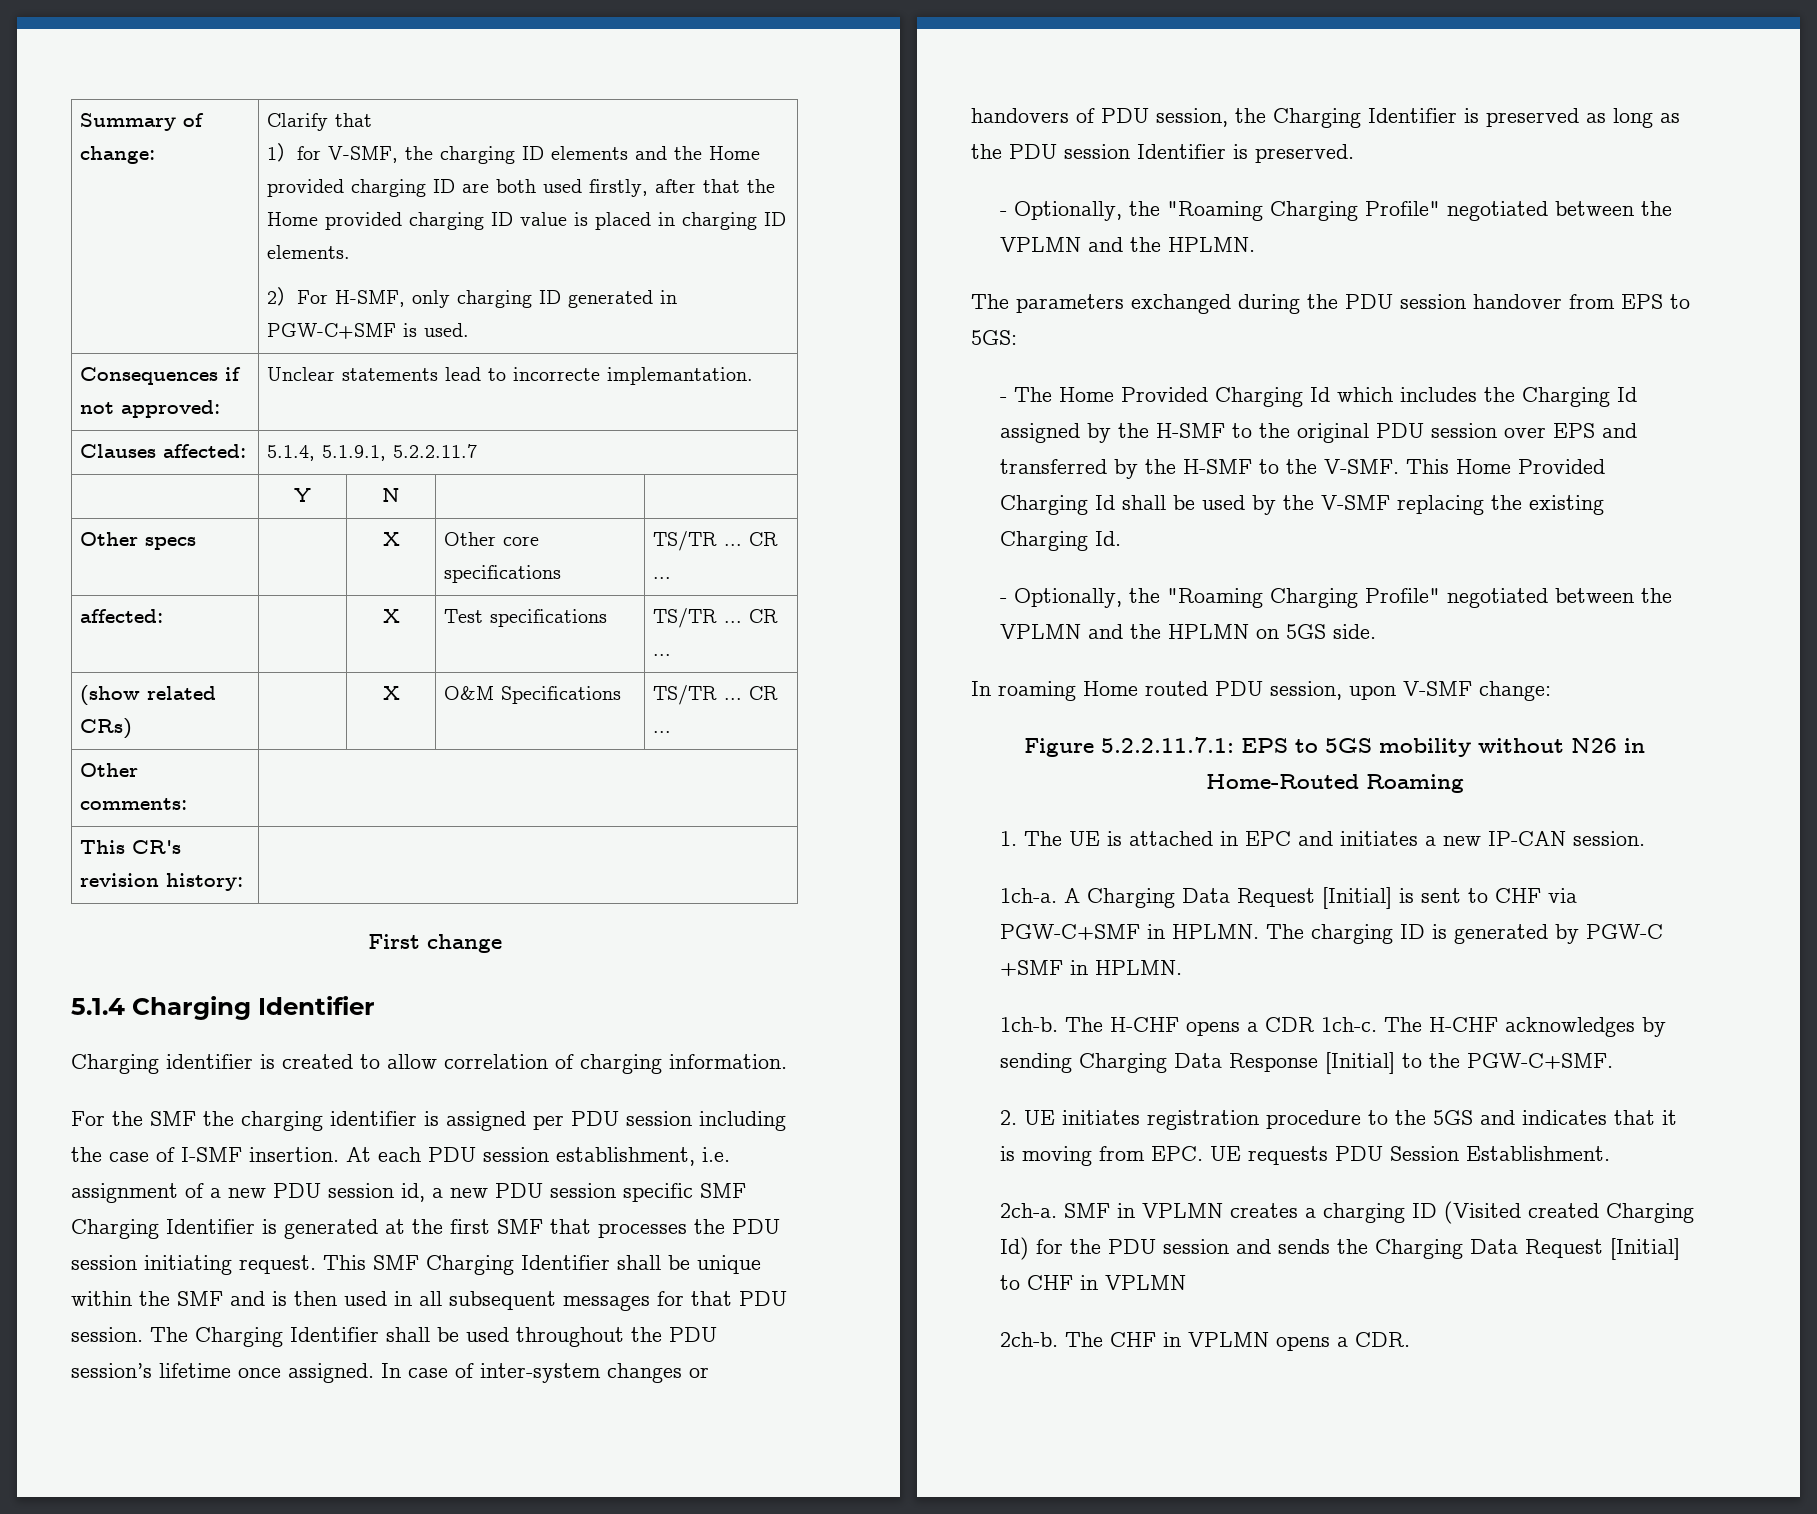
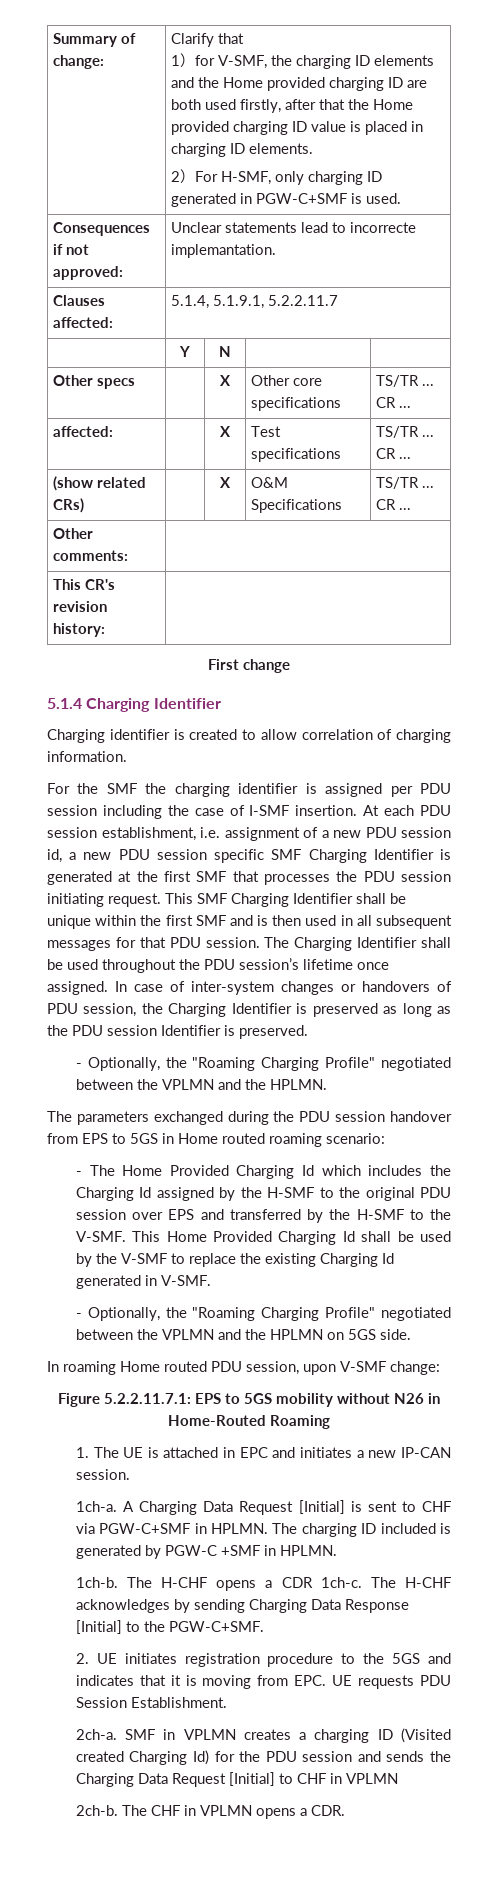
- This SMF Charging Identifier shall be unique within the SMF and is then used in all subsequent messages for that PDU session.
+ This SMF Charging Identifier shall be unique within the first SMF and is then used in all subsequent messages for that PDU session.
- The parameters exchanged during the PDU session handover from EPS to 5GS:
+ The parameters exchanged during the PDU session handover from EPS to 5GS in Home routed roaming scenario:
- This Home Provided Charging Id shall be used by the V-SMF replacing the existing Charging Id.
+ This Home Provided Charging Id shall be used by the V-SMF to replace the existing Charging Id generated in V-SMF.
- The charging ID is generated by PGW-C +SMF in HPLMN.
+ The charging ID included is generated by PGW-C +SMF in HPLMN.

